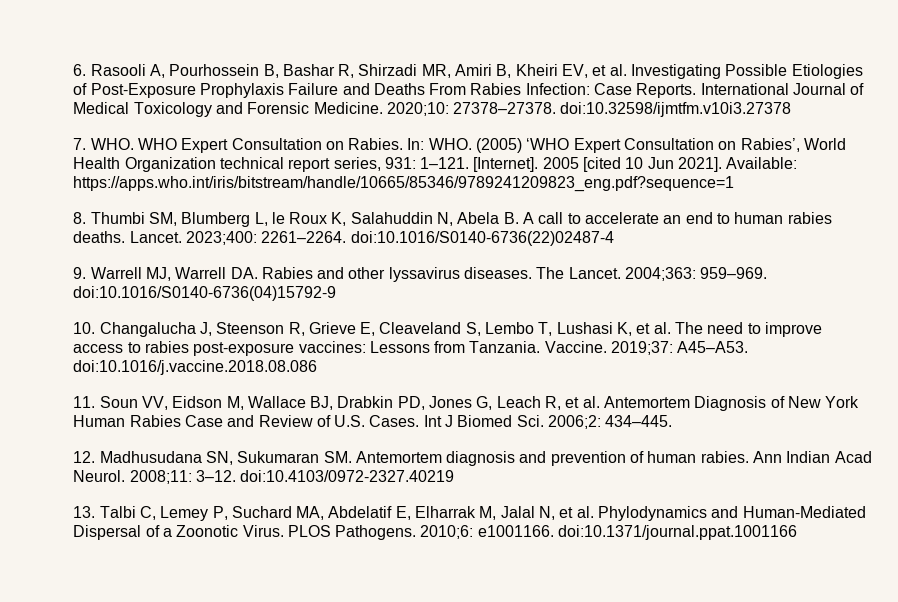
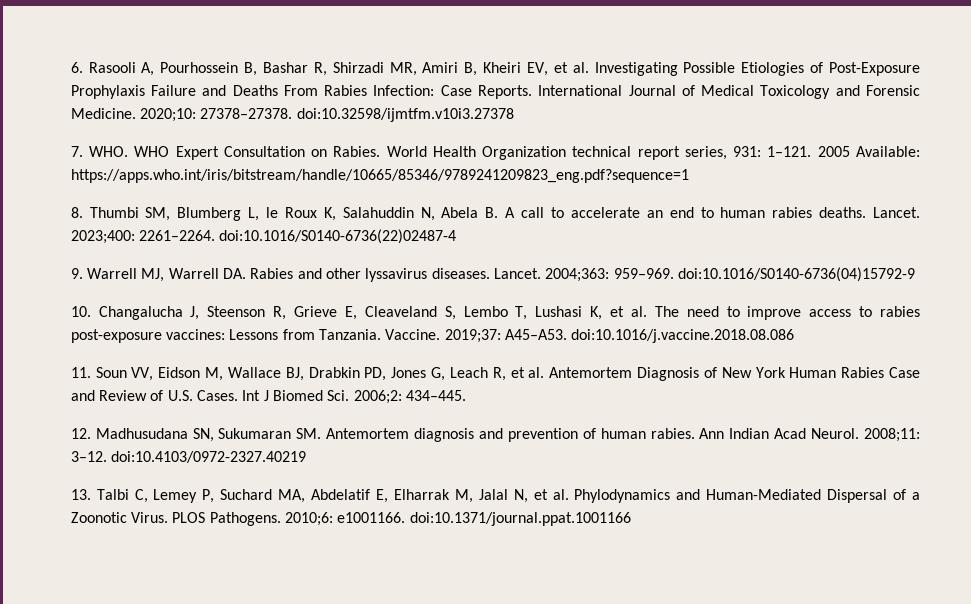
- In: WHO. (2005) ‘WHO Expert Consultation on Rabies’, World Health Organization technical report series, 931: 1–121.
+ World Health Organization technical report series, 931: 1–121.
- [Internet]. 2005 [cited 10 Jun 2021]. Available: https://apps.who.int/iris/bitstream/handle/10665/85346/9789241209823_eng.pdf?sequence=1
+ 2005 Available: https://apps.who.int/iris/bitstream/handle/10665/85346/9789241209823_eng.pdf?sequence=1
- 9. Warrell MJ, Warrell DA. Rabies and other lyssavirus diseases. The Lancet.
+ 9. Warrell MJ, Warrell DA. Rabies and other lyssavirus diseases. Lancet.

